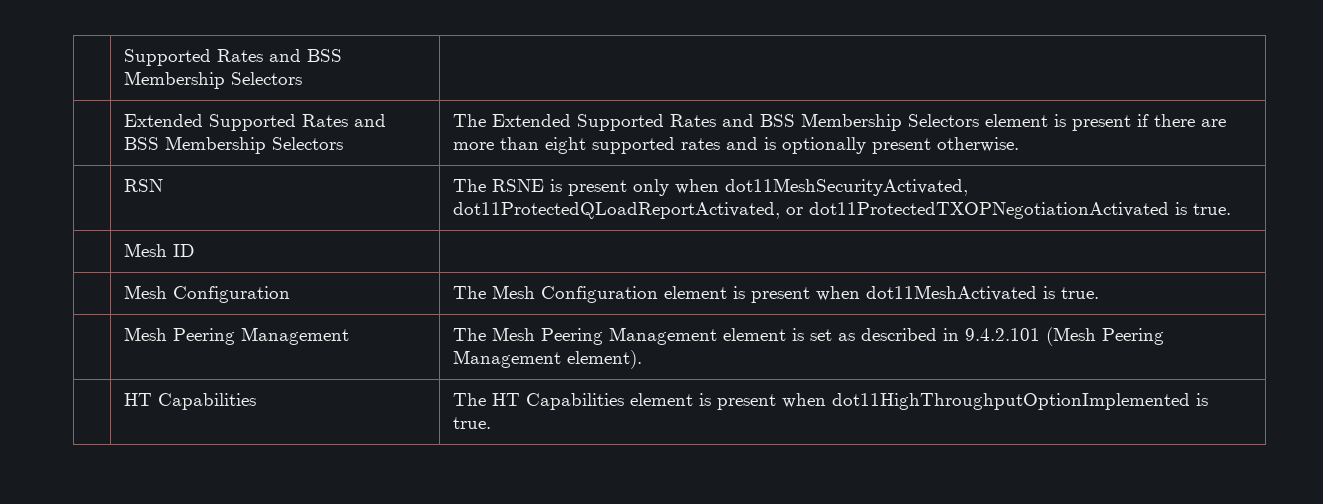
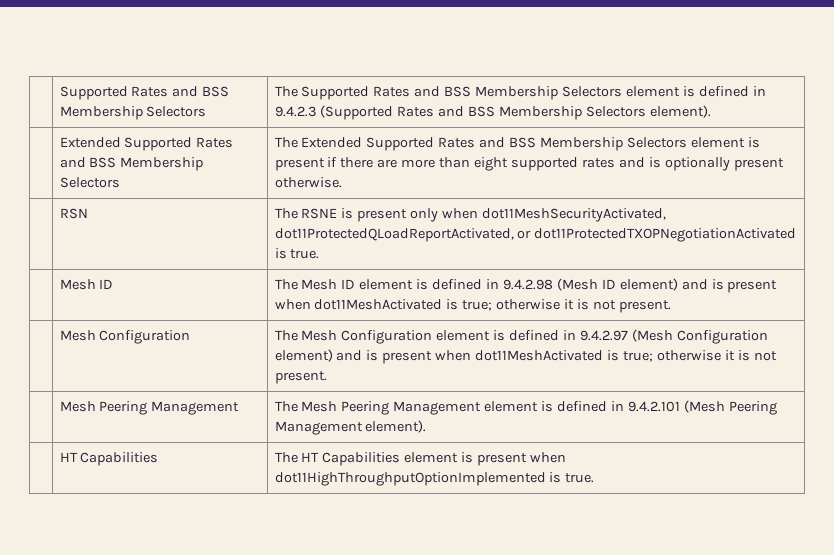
- | Supported Rates and BSS Membership Selectors |
+ | Supported Rates and BSS Membership Selectors | The Supported Rates and BSS Membership Selectors element is defined in 9.4.2.3 (Supported Rates and BSS Membership Selectors element).
- | Mesh ID |
+ | Mesh ID | The Mesh ID element is defined in 9.4.2.98 (Mesh ID element) and is present when dot11MeshActivated is true; otherwise it is not present.
- | Mesh Configuration | The Mesh Configuration element is present when dot11MeshActivated is true.
+ | Mesh Configuration | The Mesh Configuration element is defined in 9.4.2.97 (Mesh Configuration element) and is present when dot11MeshActivated is true; otherwise it is not present.
- | Mesh Peering Management | The Mesh Peering Management element is set as described in 9.4.2.101 (Mesh Peering Management element).
+ | Mesh Peering Management | The Mesh Peering Management element is defined in 9.4.2.101 (Mesh Peering Management element).

